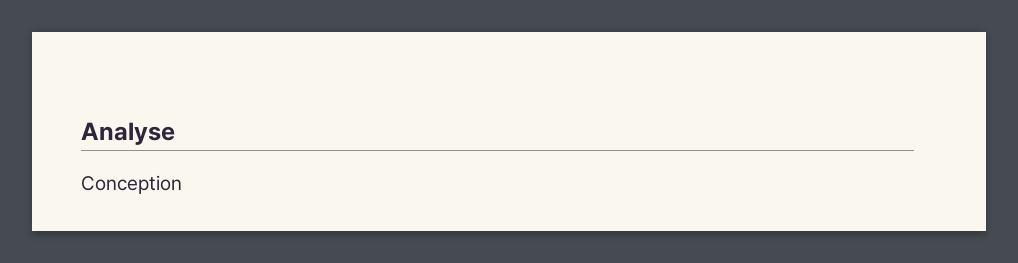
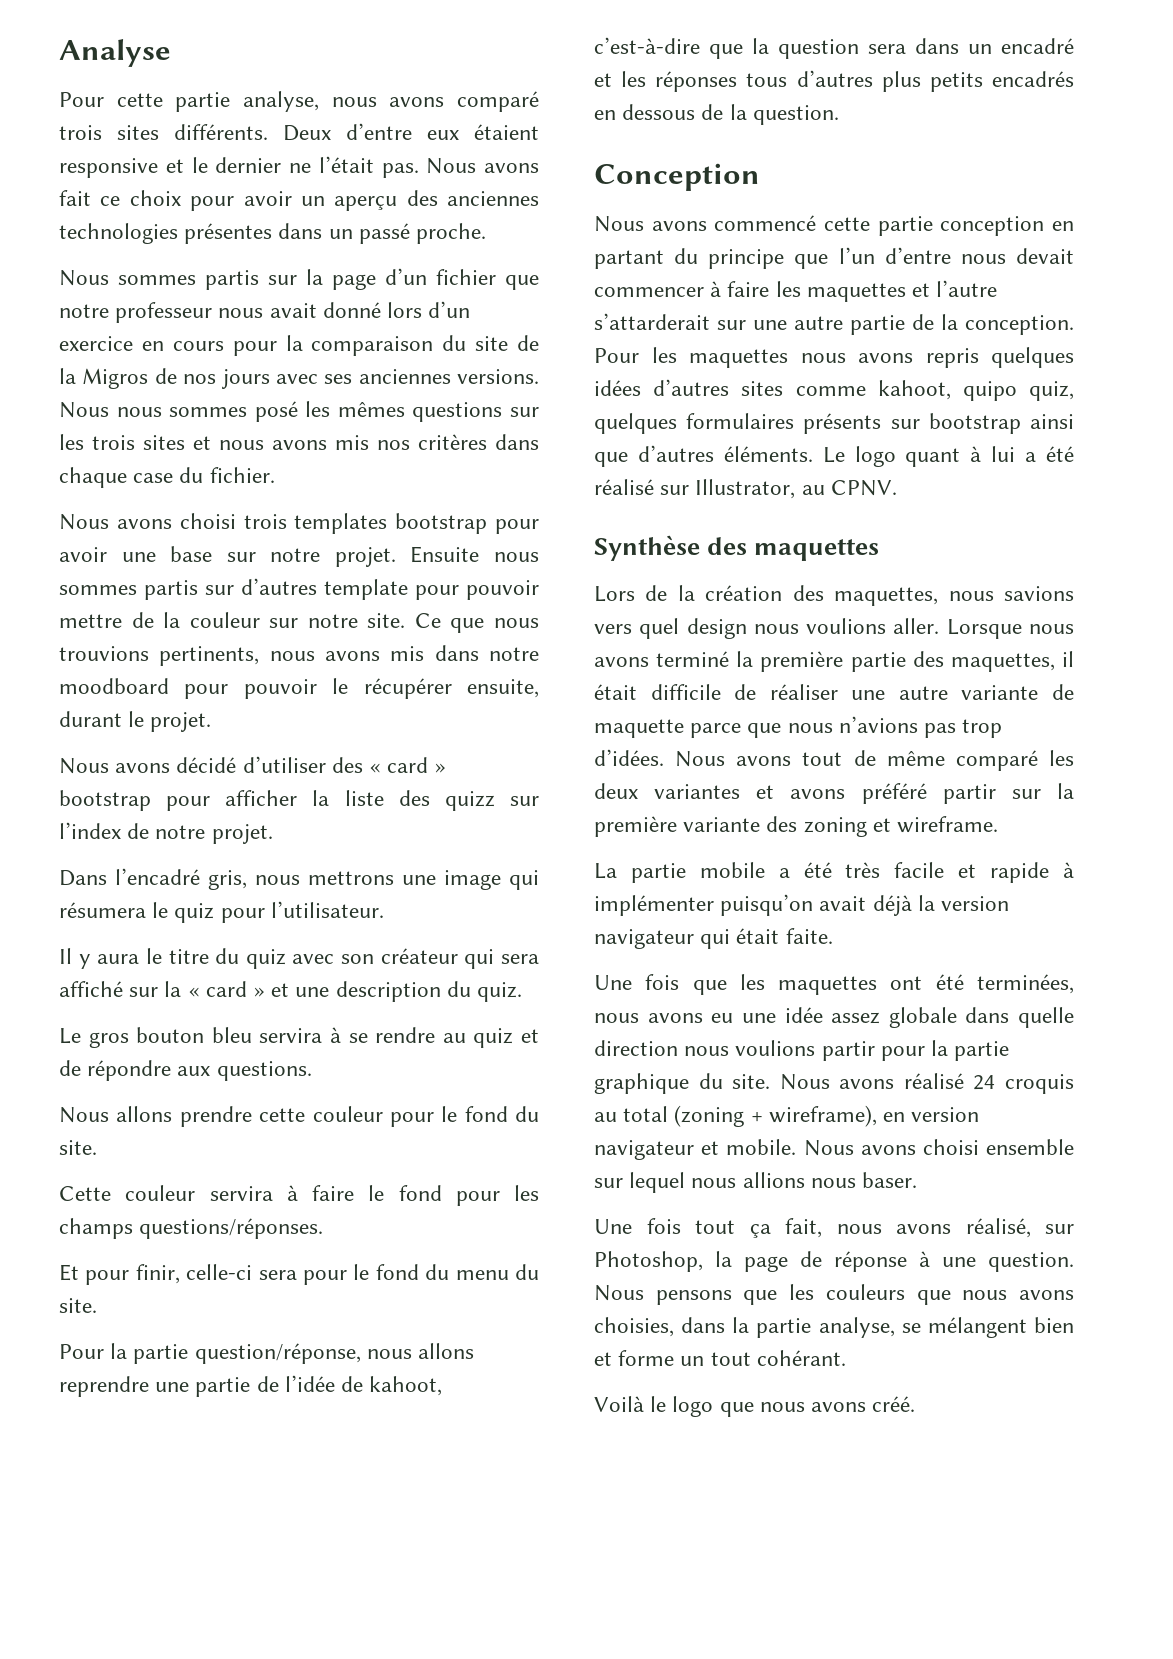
+ Pour cette partie analyse, nous avons comparé trois sites différents. Deux d’entre eux étaient responsive et le dernier ne l’était pas. Nous avons fait ce choix pour avoir un aperçu des anciennes technologies présentes dans un passé proche.
+ Nous sommes partis sur la page d’un fichier que notre professeur nous avait donné lors d’un exercice en cours pour la comparaison du site de la Migros de nos jours avec ses anciennes versions. Nous nous sommes posé les mêmes questions sur les trois sites et nous avons mis nos critères dans chaque case du fichier.
+ Nous avons choisi trois templates bootstrap pour avoir une base sur notre projet. Ensuite nous sommes partis sur d’autres template pour pouvoir mettre de la couleur sur notre site. Ce que nous trouvions pertinents, nous avons mis dans notre moodboard pour pouvoir le récupérer ensuite, durant le projet.
+ Nous avons décidé d’utiliser des « card » bootstrap pour afficher la liste des quizz sur l’index de notre projet.
+ Dans l’encadré gris, nous mettrons une image qui résumera le quiz pour l’utilisateur.
+ Il y aura le titre du quiz avec son créateur qui sera affiché sur la « card » et une description du quiz.
+ Le gros bouton bleu servira à se rendre au quiz et de répondre aux questions.
+ Nous allons prendre cette couleur pour le fond du site.
+ Cette couleur servira à faire le fond pour les champs questions/réponses.
+ Et pour finir, celle-ci sera pour le fond du menu du site.
+ Pour la partie question/réponse, nous allons reprendre une partie de l’idée de kahoot, c’est-à-dire que la question sera dans un encadré et les réponses tous d’autres plus petits encadrés en dessous de la question.
  Conception
+ Nous avons commencé cette partie conception en partant du principe que l’un d’entre nous devait commencer à faire les maquettes et l’autre s’attarderait sur une autre partie de la conception. Pour les maquettes nous avons repris quelques idées d’autres sites comme kahoot, quipo quiz, quelques formulaires présents sur bootstrap ainsi que d’autres éléments. Le logo quant à lui a été réalisé sur Illustrator, au CPNV.
+ Synthèse des maquettes
+ Lors de la création des maquettes, nous savions vers quel design nous voulions aller. Lorsque nous avons terminé la première partie des maquettes, il était difficile de réaliser une autre variante de maquette parce que nous n’avions pas trop d’idées. Nous avons tout de même comparé les deux variantes et avons préféré partir sur la première variante des zoning et wireframe.
+ La partie mobile a été très facile et rapide à implémenter puisqu’on avait déjà la version navigateur qui était faite.
+ Une fois que les maquettes ont été terminées, nous avons eu une idée assez globale dans quelle direction nous voulions partir pour la partie graphique du site. Nous avons réalisé 24 croquis au total (zoning + wireframe), en version navigateur et mobile. Nous avons choisi ensemble sur lequel nous allions nous baser.
+ Une fois tout ça fait, nous avons réalisé, sur Photoshop, la page de réponse à une question. Nous pensons que les couleurs que nous avons choisies, dans la partie analyse, se mélangent bien et forme un tout cohérant.
+ Voilà le logo que nous avons créé.

